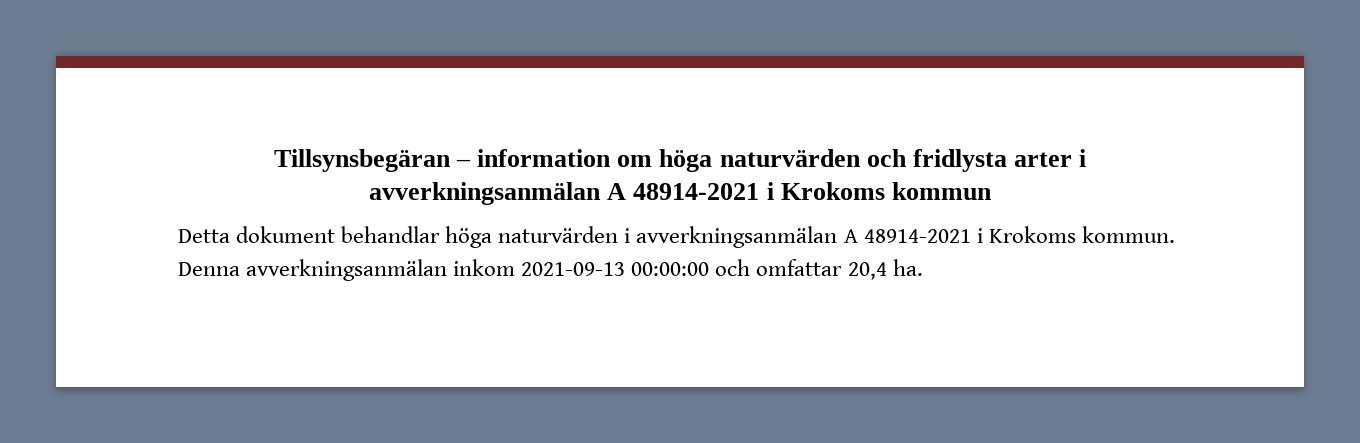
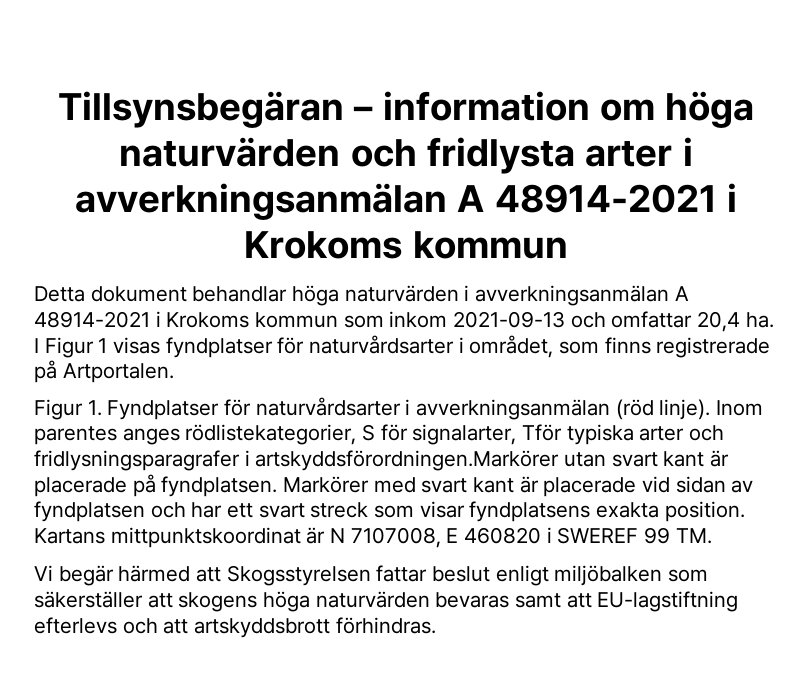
- Detta dokument behandlar höga naturvärden i avverkningsanmälan A 48914-2021 i Krokoms kommun. Denna avverkningsanmälan inkom 2021-09-13 00:00:00 och omfattar 20,4 ha.
+ Detta dokument behandlar höga naturvärden i avverkningsanmälan A 48914-2021 i Krokoms kommun som inkom 2021-09-13 och omfattar 20,4 ha.
+ I Figur 1 visas fyndplatser för naturvårdsarter i området, som finns registrerade på Artportalen.
+ Figur 1. Fyndplatser för naturvårdsarter i avverkningsanmälan (röd linje). Inom parentes anges rödlistekategorier, S för signalarter, Tför typiska arter och fridlysningsparagrafer i artskyddsförordningen.Markörer utan svart kant är placerade på fyndplatsen. Markörer med svart kant är placerade vid sidan av fyndplatsen och har ett svart streck som visar fyndplatsens exakta position. Kartans mittpunktskoordinat är N 7107008, E 460820 i SWEREF 99 TM.
+ Vi begär härmed att Skogsstyrelsen fattar beslut enligt miljöbalken som säkerställer att skogens höga naturvärden bevaras samt att EU-lagstiftning efterlevs och att artskyddsbrott förhindras.

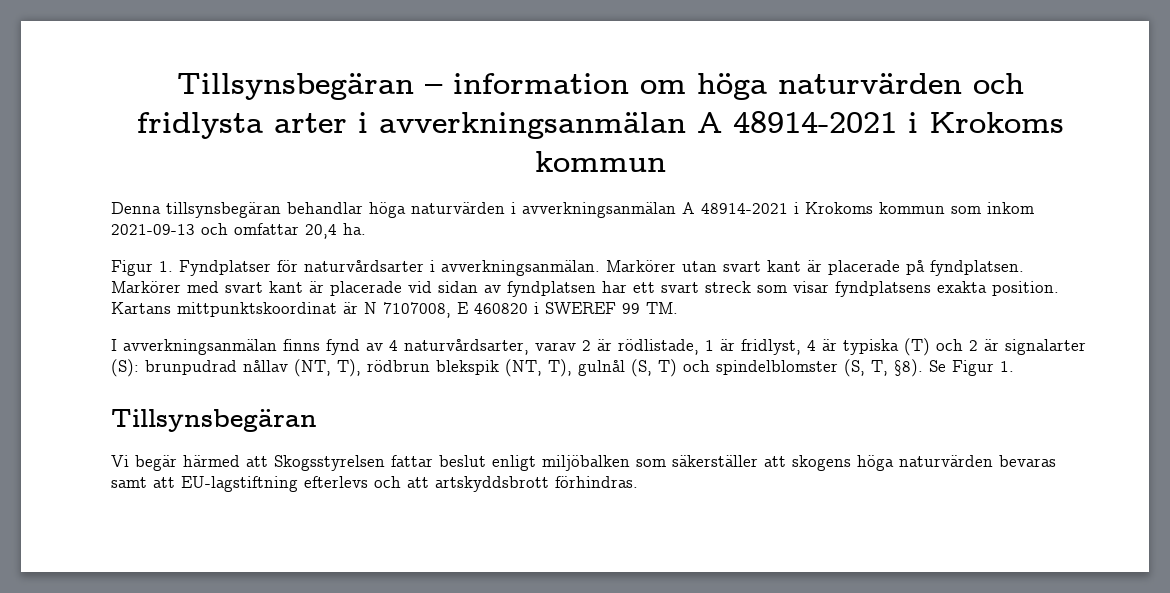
- Detta dokument behandlar höga naturvärden i avverkningsanmälan A 48914-2021 i Krokoms kommun som inkom 2021-09-13 och omfattar 20,4 ha. I Figur 1 visas fyndplatser för naturvårdsarter i området, som finns registrerade på Artportalen.
+ Denna tillsynsbegäran behandlar höga naturvärden i avverkningsanmälan A 48914-2021 i Krokoms kommun som inkom 2021-09-13 och omfattar 20,4 ha.
- Figur 1. Fyndplatser för naturvårdsarter i avverkningsanmälan (röd linje). Inom parentes anges rödlistekategorier, S för signalarter, Tför typiska arter och fridlysningsparagrafer i artskyddsförordningen.Markörer utan svart kant är placerade på fyndplatsen.
+ Figur 1. Fyndplatser för naturvårdsarter i avverkningsanmälan. Markörer utan svart kant är placerade på fyndplatsen.
- Markörer med svart kant är placerade vid sidan av fyndplatsen och har ett svart streck som visar fyndplatsens exakta position.
+ Markörer med svart kant är placerade vid sidan av fyndplatsen har ett svart streck som visar fyndplatsens exakta position.
+ I avverkningsanmälan finns fynd av 4 naturvårdsarter, varav 2 är rödlistade, 1 är fridlyst, 4 är typiska (T) och 2 är signalarter (S): brunpudrad nållav (NT, T), rödbrun blekspik (NT, T), gulnål (S, T) och spindelblomster (S, T, §8). Se Figur 1.
+ Tillsynsbegäran

